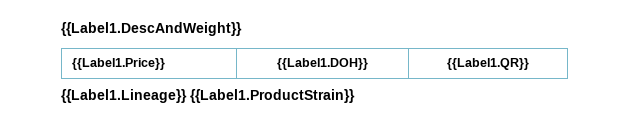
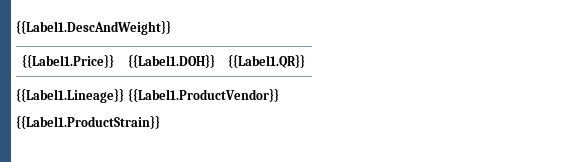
- {{Label1.Lineage}} {{Label1.ProductStrain}}
+ {{Label1.Lineage}} {{Label1.ProductVendor}}
+ {{Label1.ProductStrain}}

